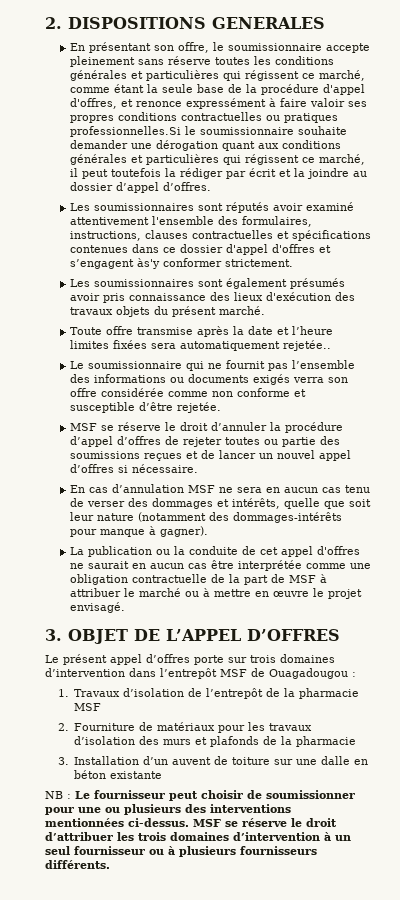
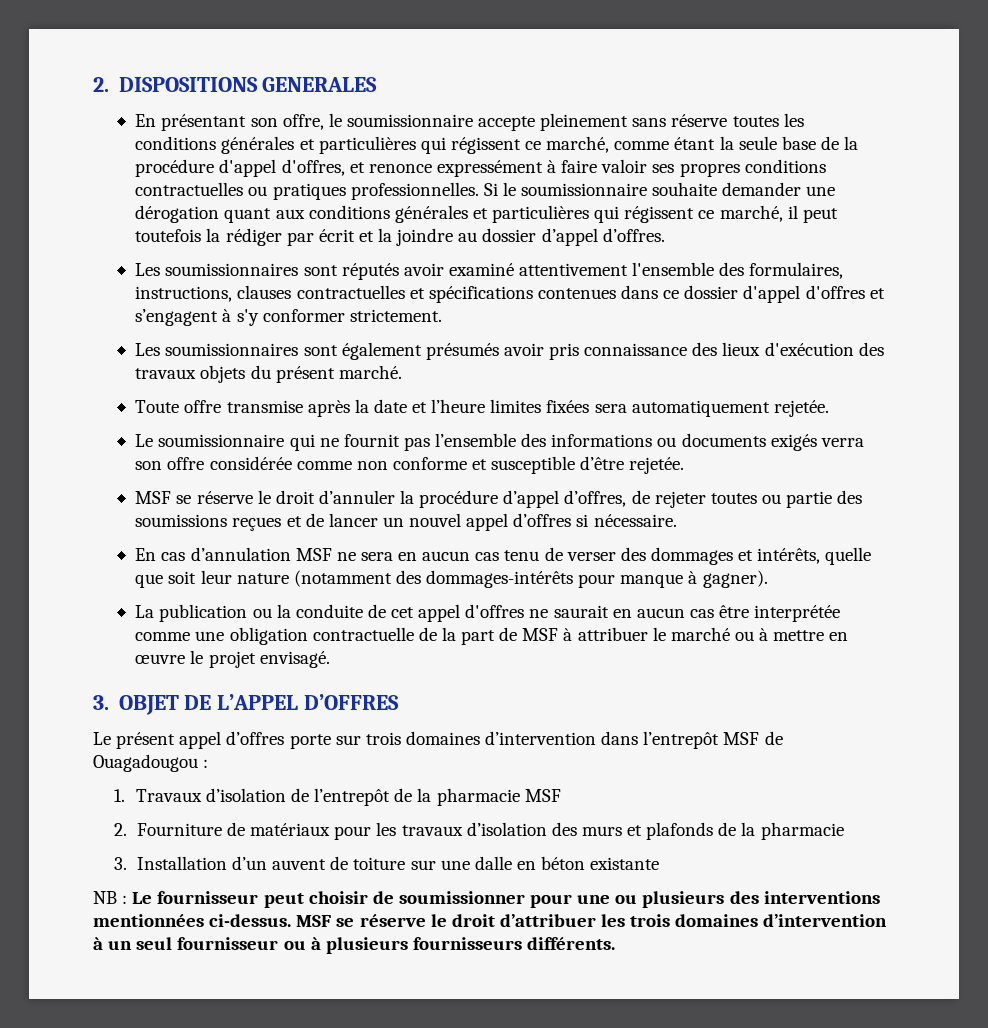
- En présentant son offre, le soumissionnaire accepte pleinement sans réserve toutes les conditions générales et particulières qui régissent ce marché, comme étant la seule base de la procédure d'appel d'offres, et renonce expressément à faire valoir ses propres conditions contractuelles ou pratiques professionnelles.Si le soumissionnaire souhaite demander une dérogation quant aux conditions générales et particulières qui régissent ce marché, il peut toutefois la rédiger par écrit et la joindre au dossier d’appel d’offres.
+ En présentant son offre, le soumissionnaire accepte pleinement sans réserve toutes les conditions générales et particulières qui régissent ce marché, comme étant la seule base de la procédure d'appel d'offres, et renonce expressément à faire valoir ses propres conditions contractuelles ou pratiques professionnelles. Si le soumissionnaire souhaite demander une dérogation quant aux conditions générales et particulières qui régissent ce marché, il peut toutefois la rédiger par écrit et la joindre au dossier d’appel d’offres.
- Les soumissionnaires sont réputés avoir examiné attentivement l'ensemble des formulaires, instructions, clauses contractuelles et spécifications contenues dans ce dossier d'appel d'offres et s’engagent às'y conformer strictement.
+ Les soumissionnaires sont réputés avoir examiné attentivement l'ensemble des formulaires, instructions, clauses contractuelles et spécifications contenues dans ce dossier d'appel d'offres et s’engagent à s'y conformer strictement.
- Toute offre transmise après la date et l’heure limites fixées sera automatiquement rejetée..
+ Toute offre transmise après la date et l’heure limites fixées sera automatiquement rejetée.
- MSF se réserve le droit d’annuler la procédure d’appel d’offres de rejeter toutes ou partie des soumissions reçues et de lancer un nouvel appel d’offres si nécessaire.
+ MSF se réserve le droit d’annuler la procédure d’appel d’offres, de rejeter toutes ou partie des soumissions reçues et de lancer un nouvel appel d’offres si nécessaire.

